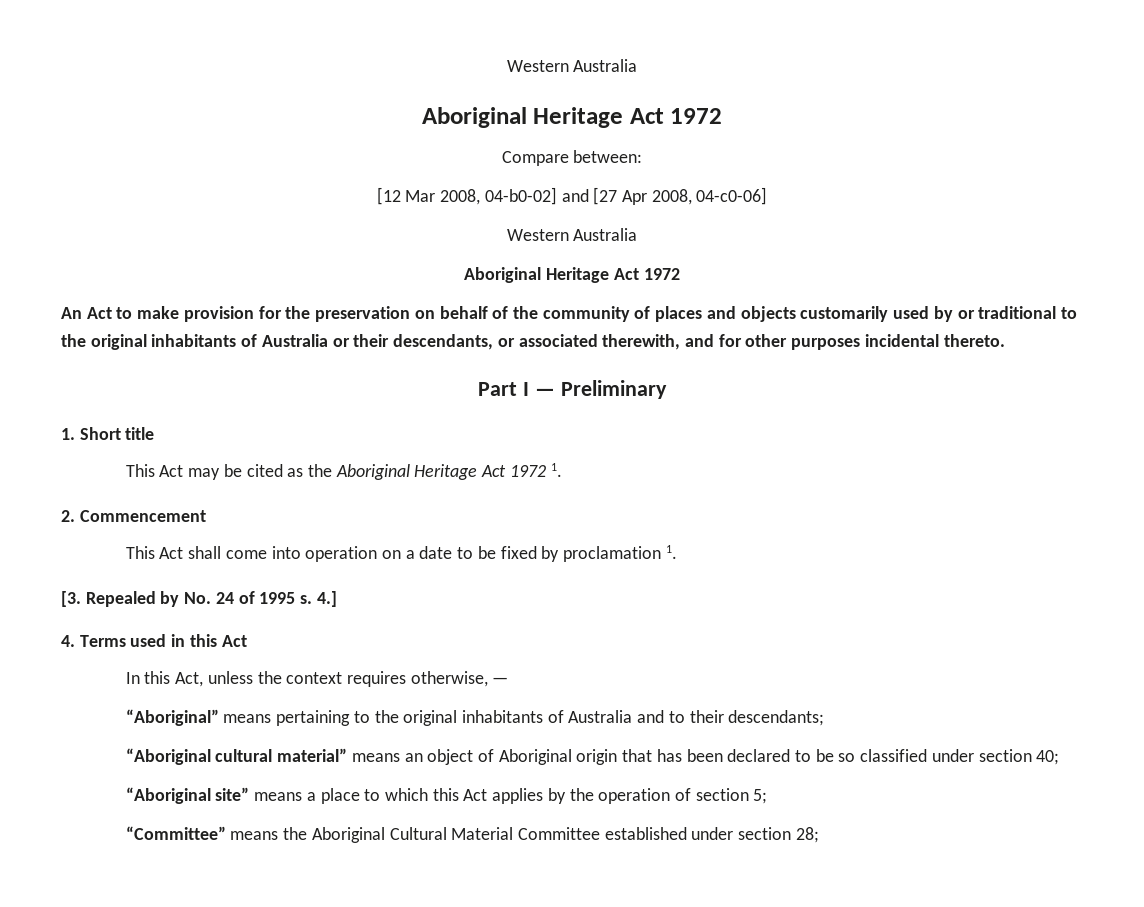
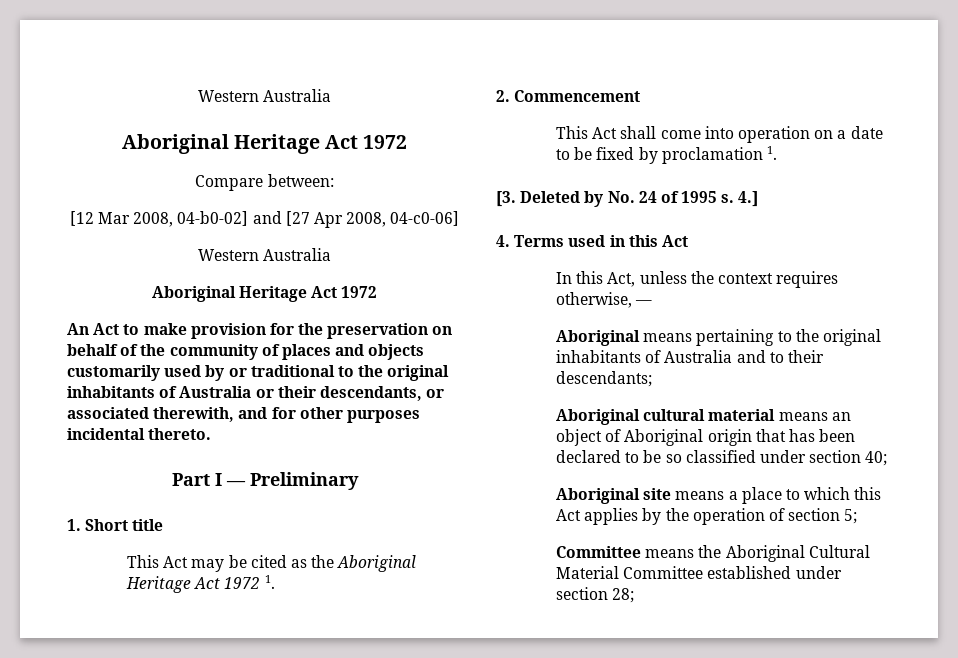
- [3. Repealed by No. 24 of 1995 s.
+ [3. Deleted by No. 24 of 1995 s.
- “Aboriginal” means pertaining to the original inhabitants of Australia and to their descendants;
+ Aboriginal means pertaining to the original inhabitants of Australia and to their descendants;
- “Aboriginal cultural material” means an object of Aboriginal origin that has been declared to be so classified under section 40;
+ Aboriginal cultural material means an object of Aboriginal origin that has been declared to be so classified under section 40;
- “Aboriginal site” means a place to which this Act applies by the operation of section 5;
+ Aboriginal site means a place to which this Act applies by the operation of section 5;
- “Committee” means the Aboriginal Cultural Material Committee established under section 28;
+ Committee means the Aboriginal Cultural Material Committee established under section 28;

